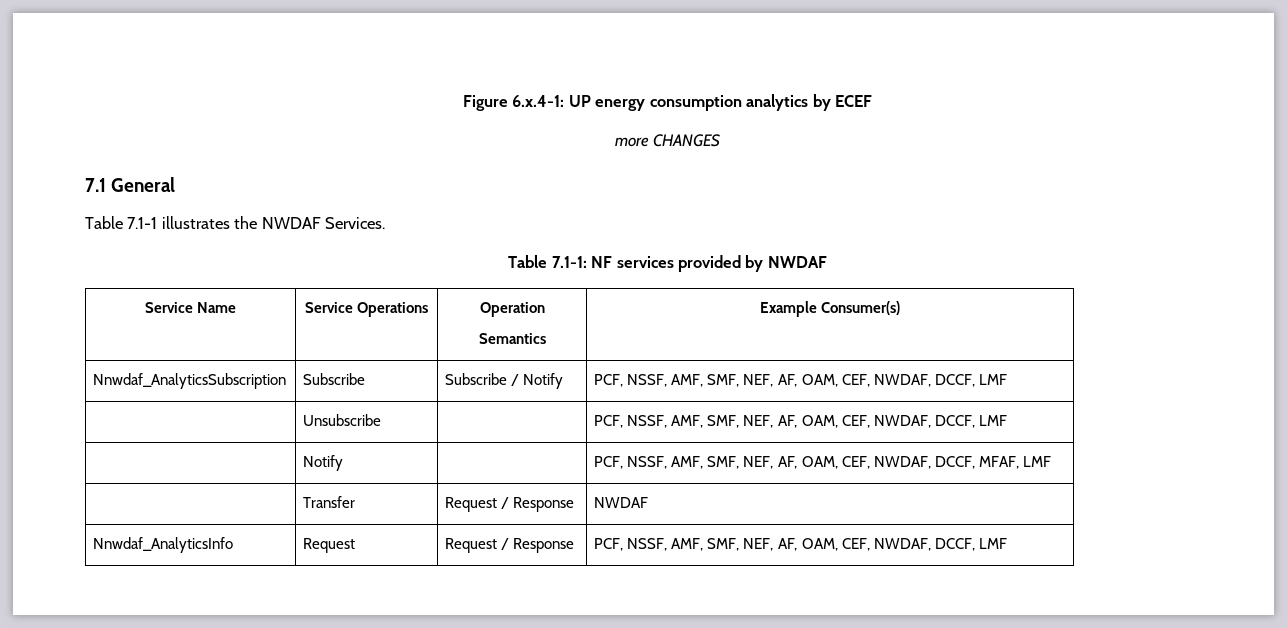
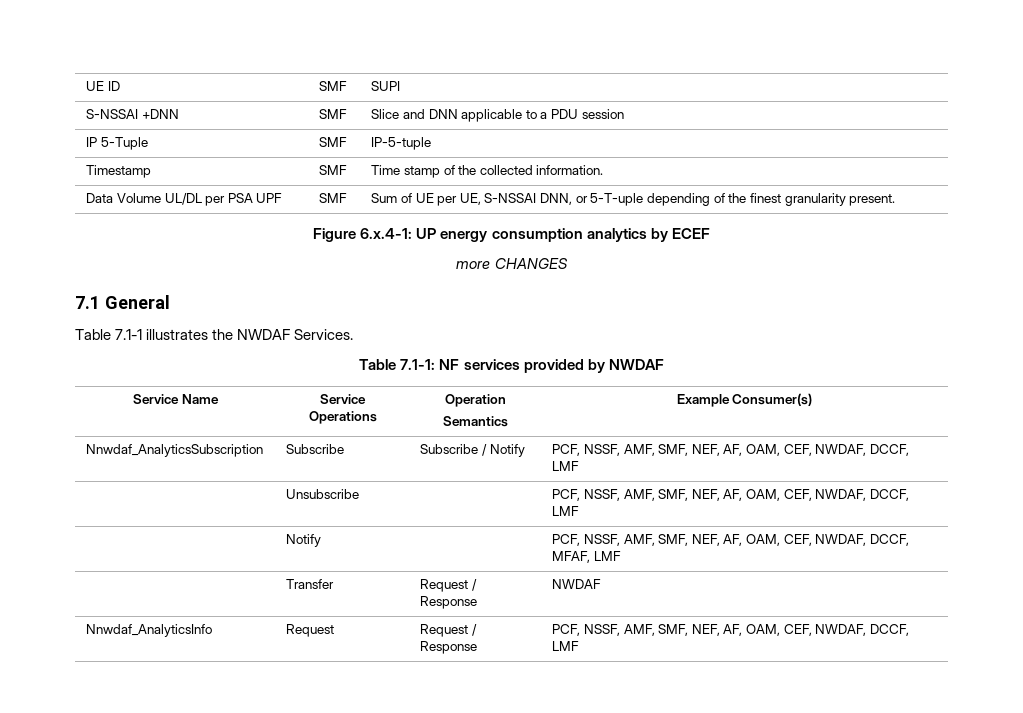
+ UE ID | SMF | SUPI
+ S-NSSAI +DNN | SMF | Slice and DNN applicable to a PDU session
+ IP 5-Tuple | SMF | IP-5-tuple
+ Timestamp | SMF | Time stamp of the collected information.
+ Data Volume UL/DL per PSA UPF | SMF | Sum of UE per UE, S-NSSAI DNN, or 5-T-uple depending of the finest granularity present.

